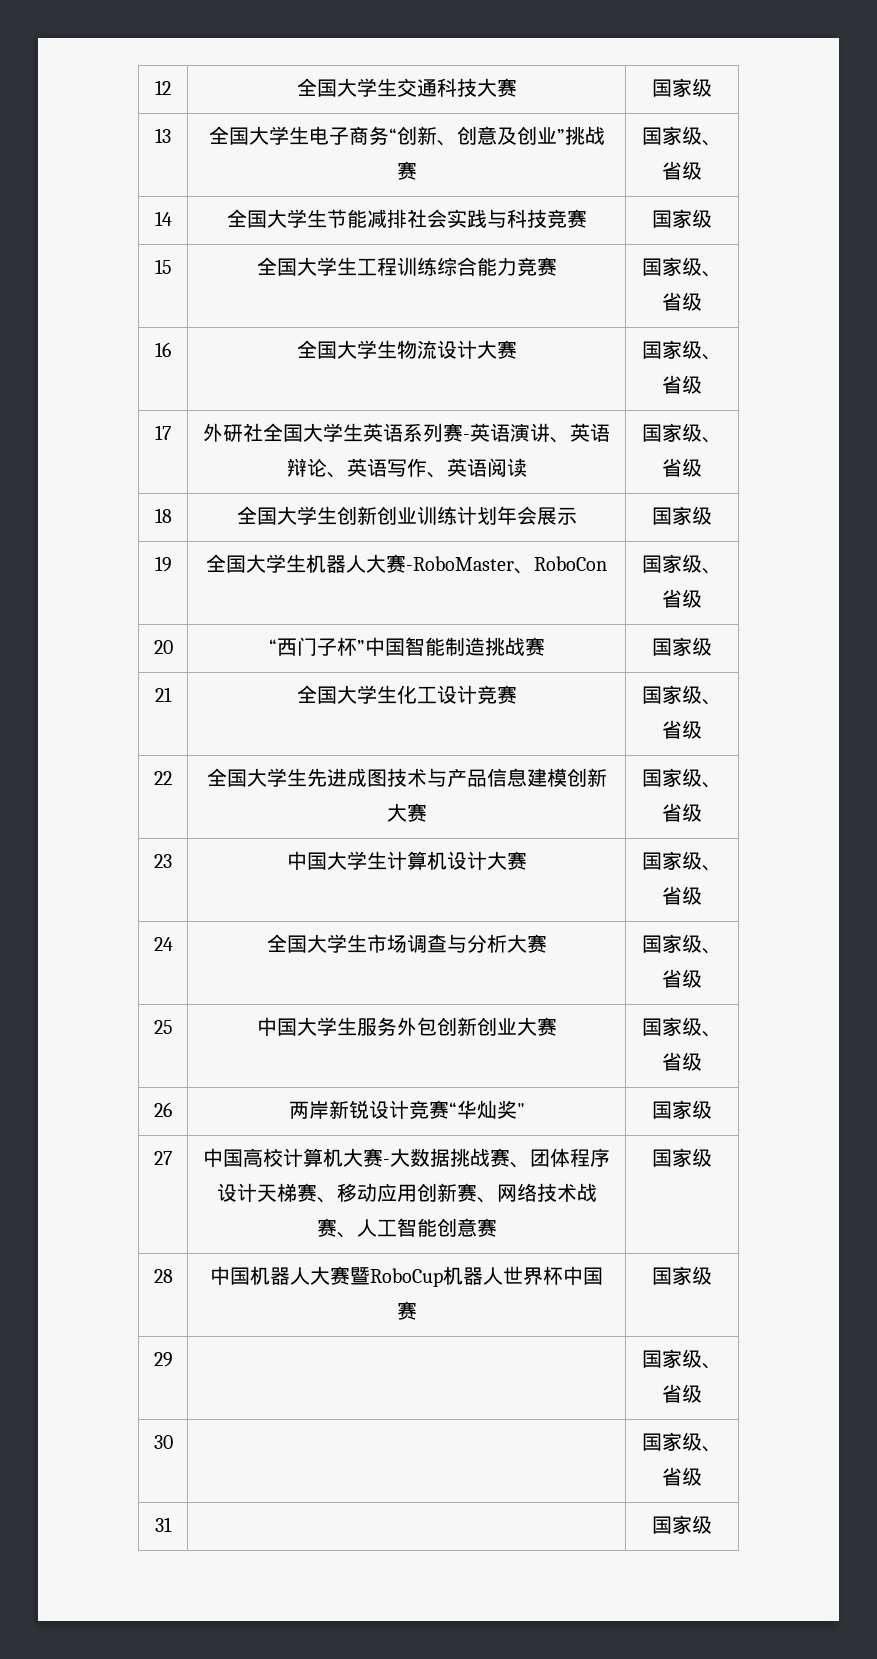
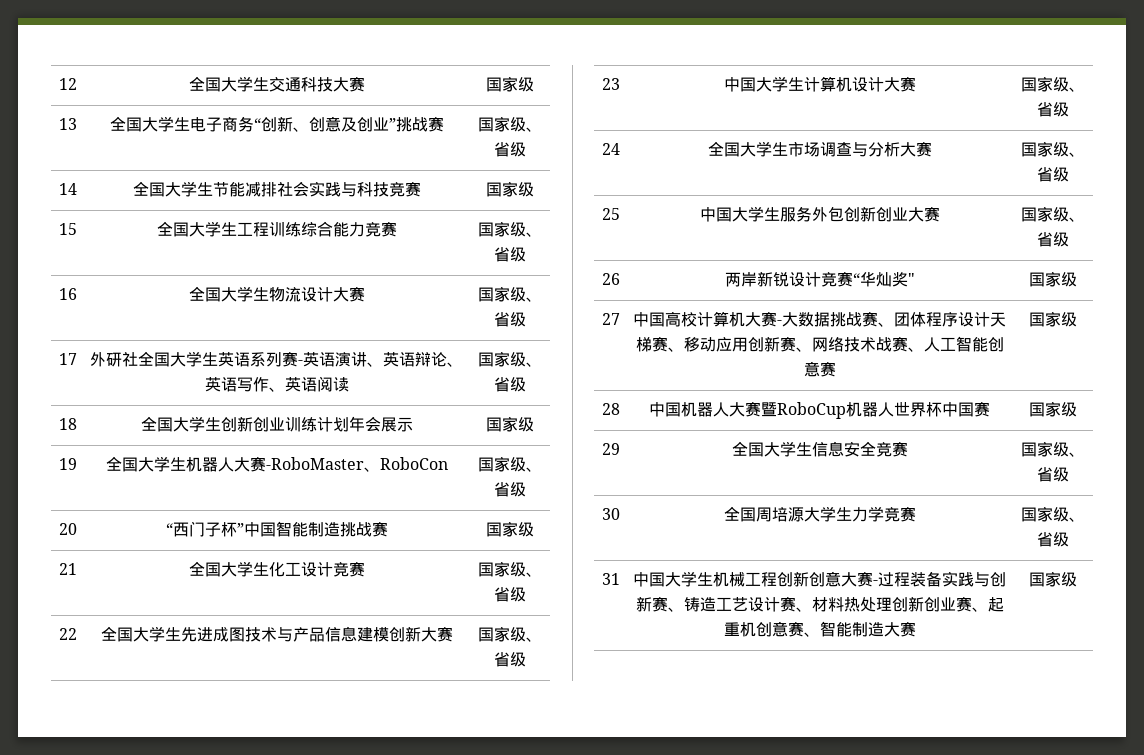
- 29 | | 国家级、省级
+ 29 | 全国大学生信息安全竞赛 | 国家级、省级
- 30 | | 国家级、省级
- 31 | | 国家级
+ 30 | 全国周培源大学生力学竞赛 | 国家级、省级
+ 31 | 中国大学生机械工程创新创意大赛-过程装备实践与创新赛、铸造工艺设计赛、材料热处理创新创业赛、起重机创意赛、智能制造大赛 | 国家级

